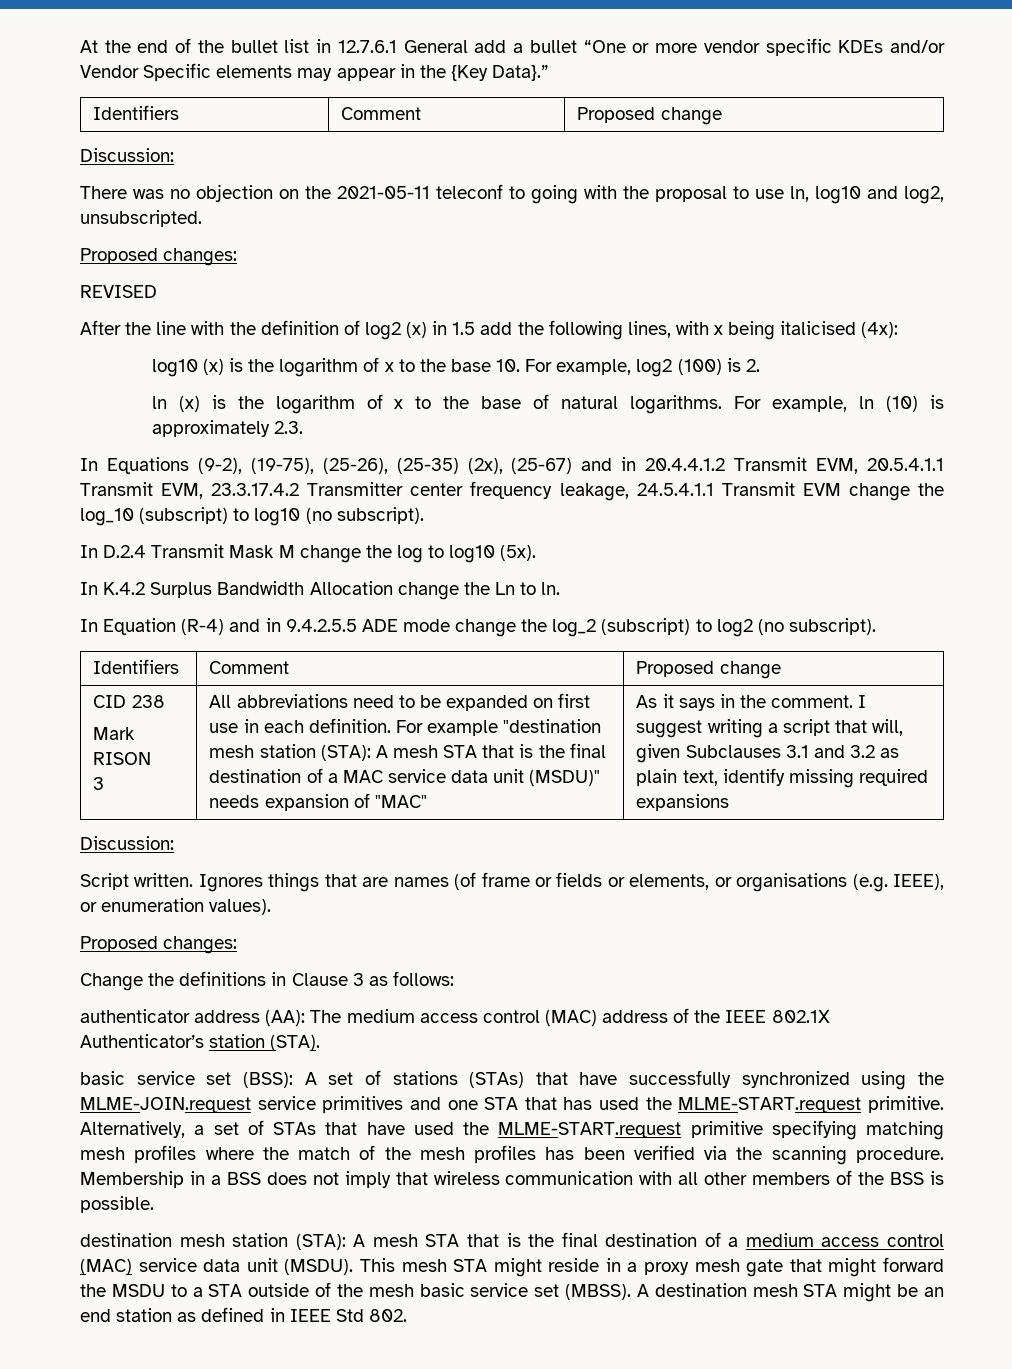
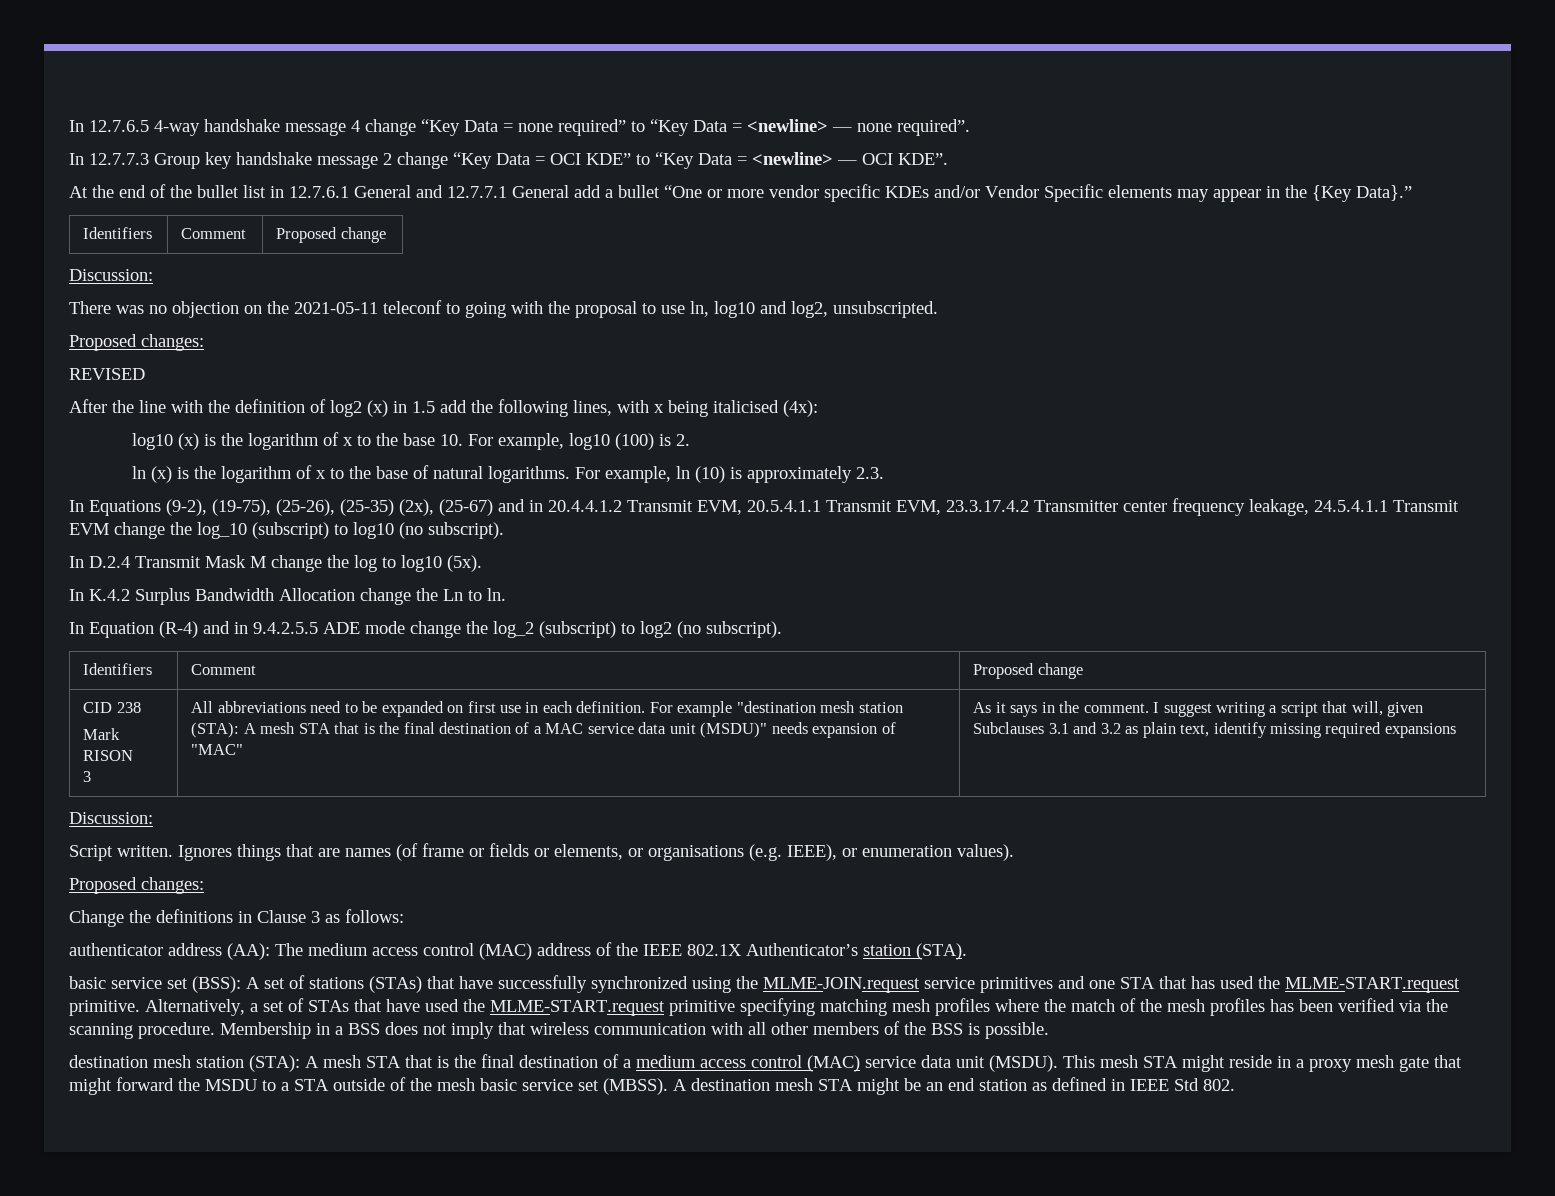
+ In 12.7.6.5 4-way handshake message 4 change “Key Data = none required” to “Key Data = <newline> — none required”.
+ In 12.7.7.3 Group key handshake message 2 change “Key Data = OCI KDE” to “Key Data = <newline> — OCI KDE”.
- At the end of the bullet list in 12.7.6.1 General add a bullet “One or more vendor specific KDEs and/or Vendor Specific elements may appear in the {Key Data}.”
+ At the end of the bullet list in 12.7.6.1 General and 12.7.7.1 General add a bullet “One or more vendor specific KDEs and/or Vendor Specific elements may appear in the {Key Data}.”
- log10 (x) is the logarithm of x to the base 10. For example, log2 (100) is 2.
+ log10 (x) is the logarithm of x to the base 10. For example, log10 (100) is 2.

